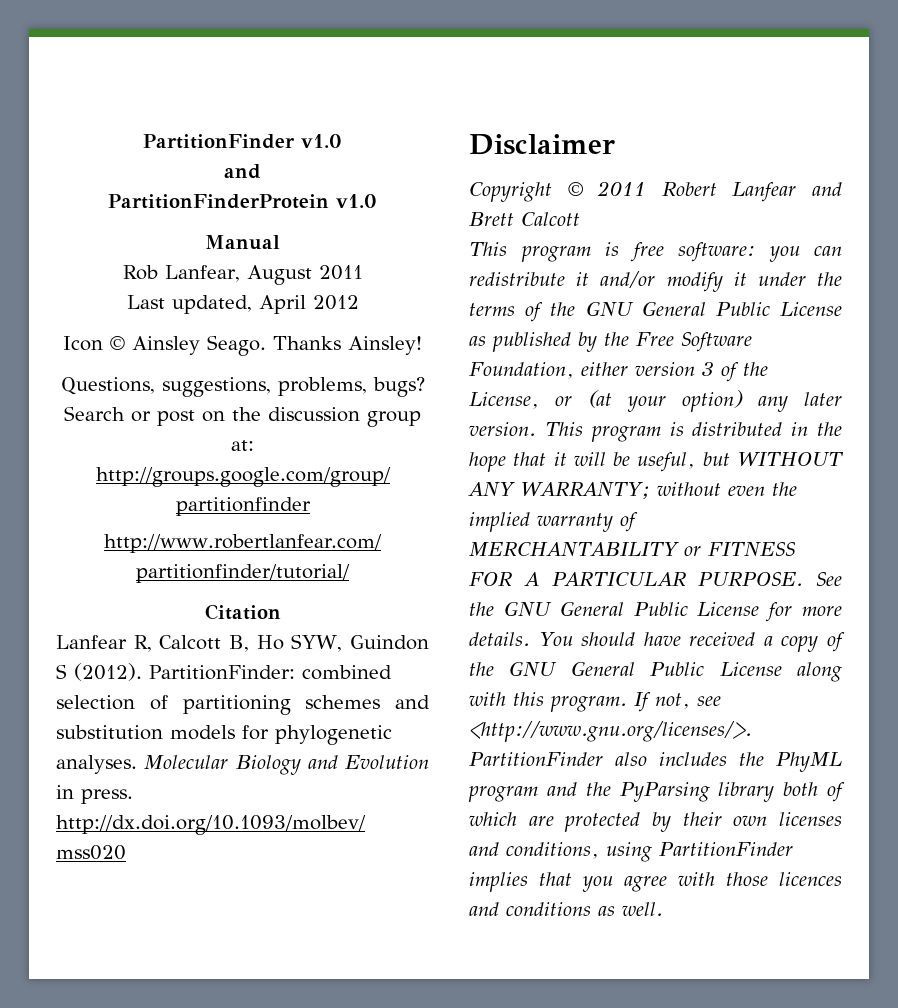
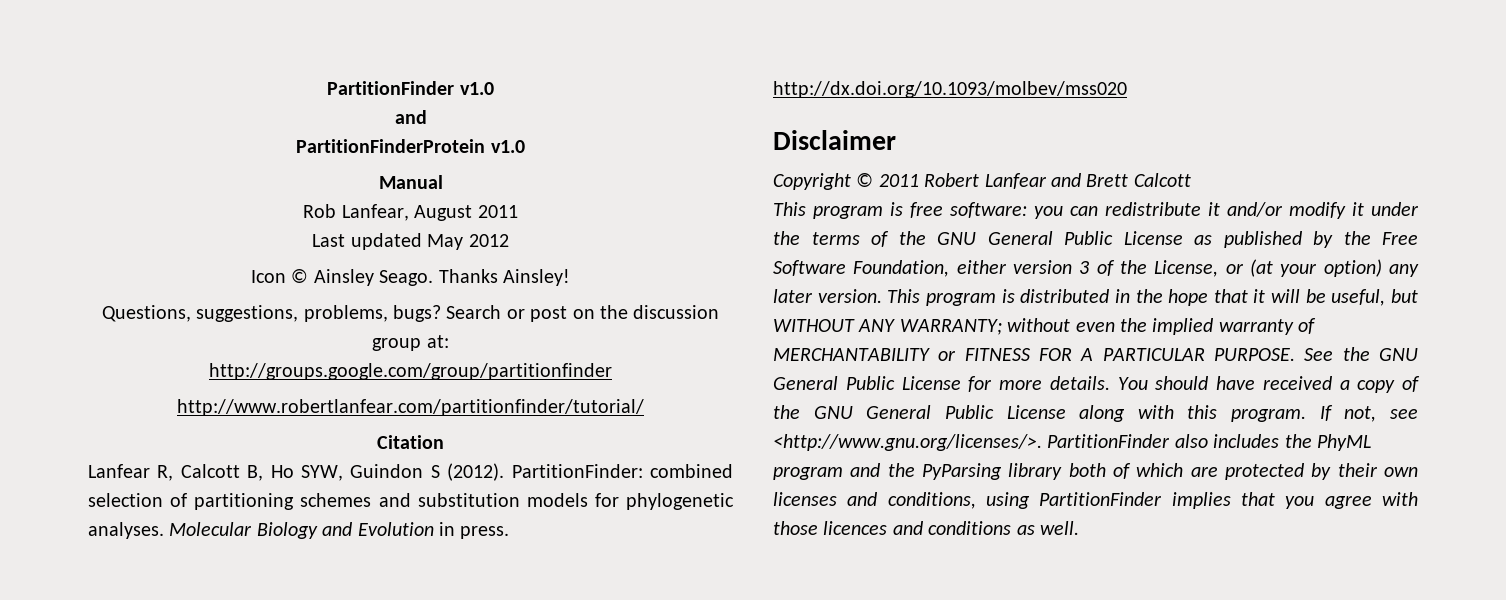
- Last updated, April 2012
+ Last updated May 2012

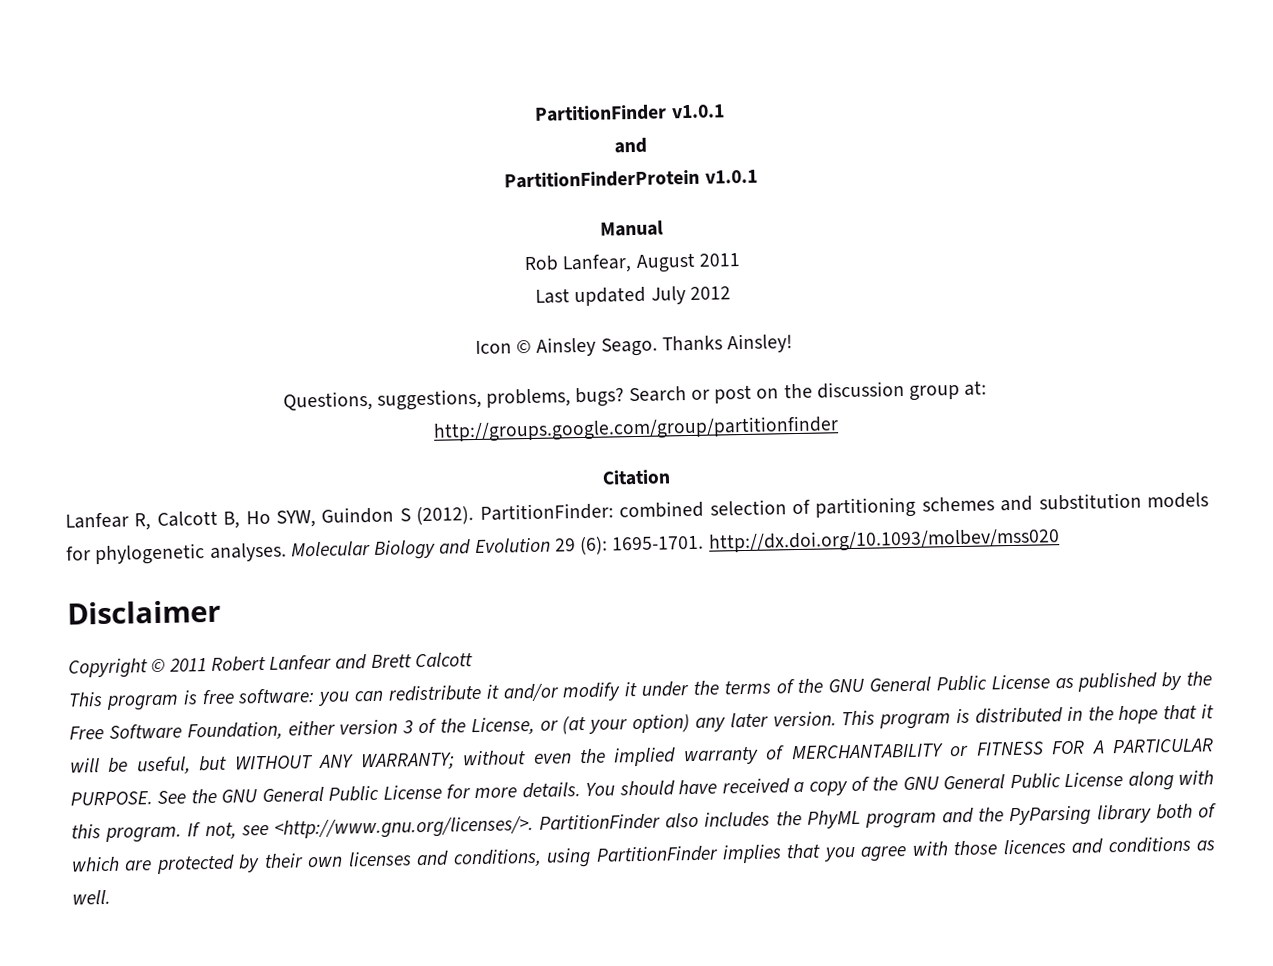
- PartitionFinder v1.0
+ PartitionFinder v1.0.1
- PartitionFinderProtein v1.0
+ PartitionFinderProtein v1.0.1
- Last updated May 2012
+ Last updated July 2012
- http://www.robertlanfear.com/partitionfinder/tutorial/
- Molecular Biology and Evolution in press. http://dx.doi.org/10.1093/molbev/mss020
+ Molecular Biology and Evolution 29 (6): 1695-1701. http://dx.doi.org/10.1093/molbev/mss020

